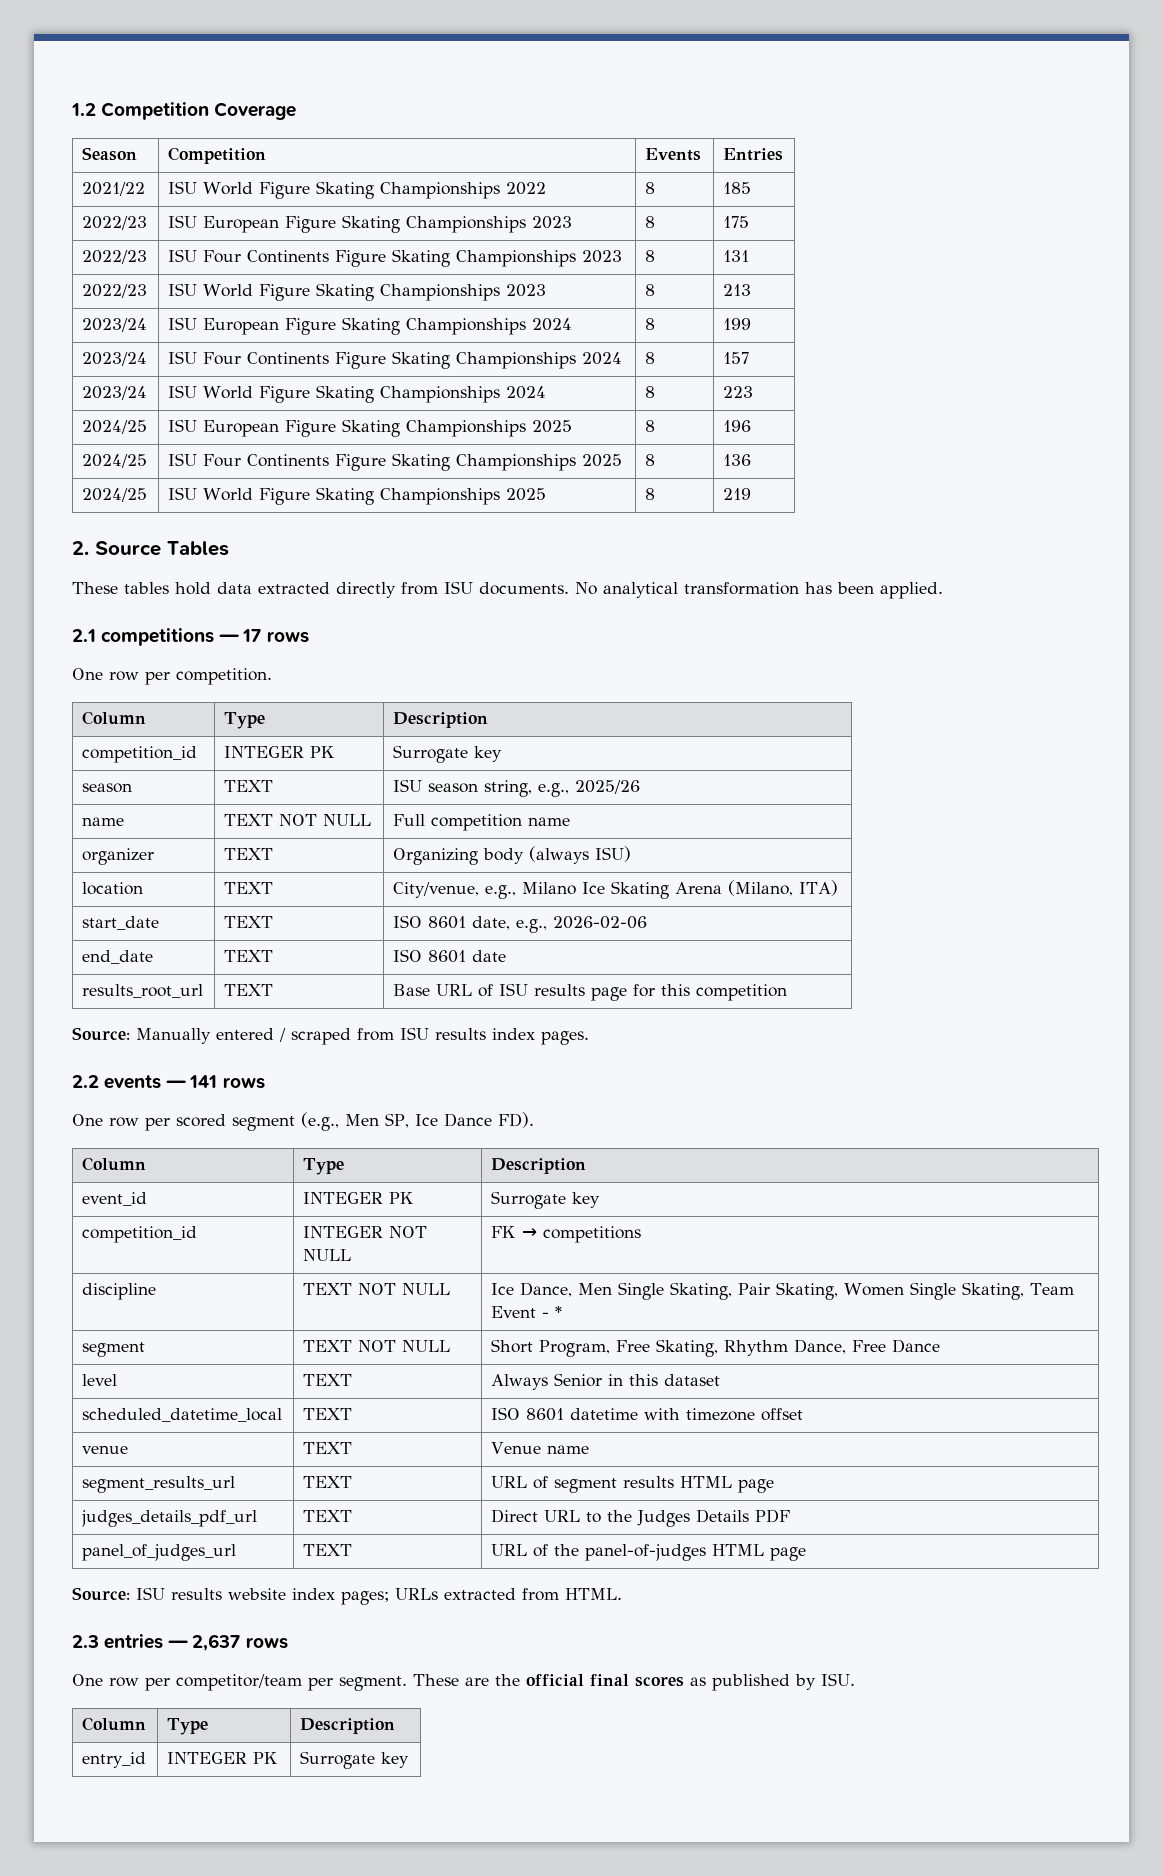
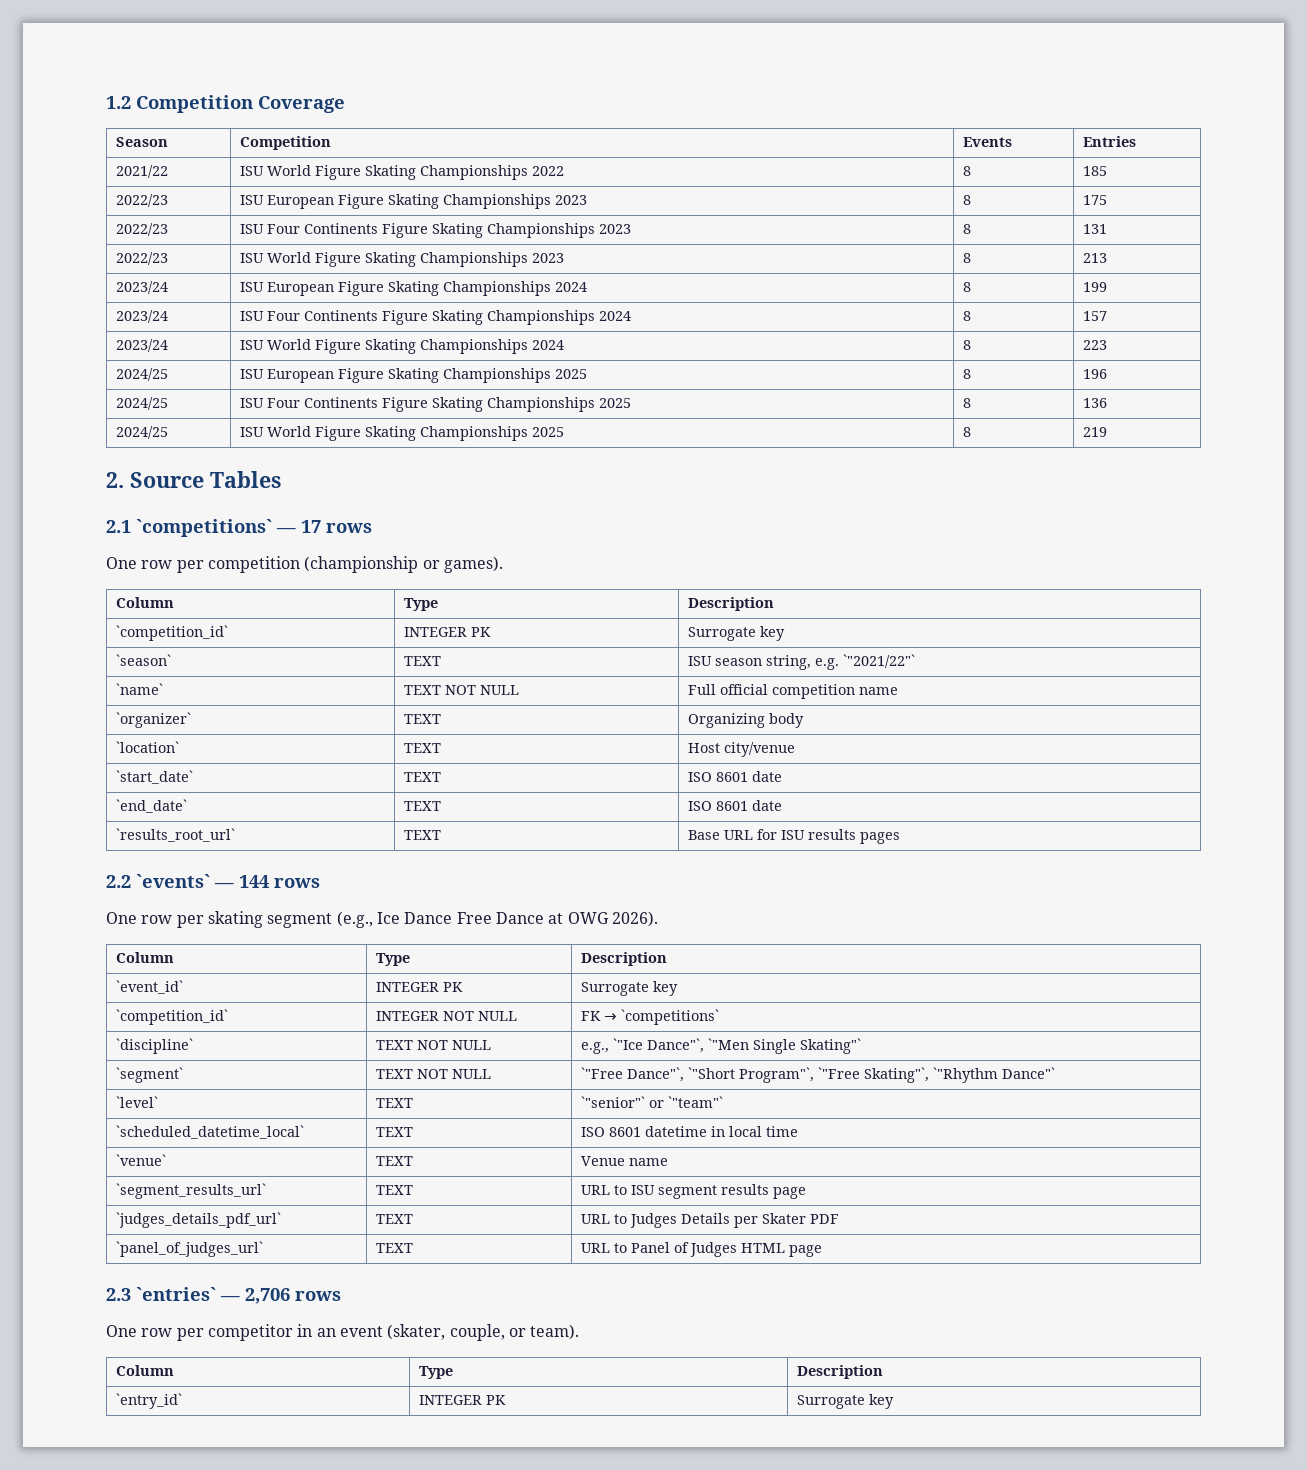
- These tables hold data extracted directly from ISU documents. No analytical transformation has been applied.
- 2.1 competitions — 17 rows
+ 2.1 `competitions` — 17 rows
- One row per competition.
+ One row per competition (championship or games).
  Column | Type | Description
- competition_id | INTEGER PK | Surrogate key
- season | TEXT | ISU season string, e.g., 2025/26
- name | TEXT NOT NULL | Full competition name
+ `competition_id` | INTEGER PK | Surrogate key
+ `season` | TEXT | ISU season string, e.g. `"2021/22"`
+ `name` | TEXT NOT NULL | Full official competition name
- organizer | TEXT | Organizing body (always ISU)
- location | TEXT | City/venue, e.g., Milano Ice Skating Arena (Milano, ITA)
- start_date | TEXT | ISO 8601 date, e.g., 2026-02-06
- end_date | TEXT | ISO 8601 date
- results_root_url | TEXT | Base URL of ISU results page for this competition
- Source: Manually entered / scraped from ISU results index pages.
- 2.2 events — 141 rows
- One row per scored segment (e.g., Men SP, Ice Dance FD).
+ `organizer` | TEXT | Organizing body
+ `location` | TEXT | Host city/venue
+ `start_date` | TEXT | ISO 8601 date
+ `end_date` | TEXT | ISO 8601 date
+ `results_root_url` | TEXT | Base URL for ISU results pages
+ 2.2 `events` — 144 rows
+ One row per skating segment (e.g., Ice Dance Free Dance at OWG 2026).
  Column | Type | Description
- event_id | INTEGER PK | Surrogate key
- competition_id | INTEGER NOT NULL | FK → competitions
- discipline | TEXT NOT NULL | Ice Dance, Men Single Skating, Pair Skating, Women Single Skating, Team Event - *
- segment | TEXT NOT NULL | Short Program, Free Skating, Rhythm Dance, Free Dance
- level | TEXT | Always Senior in this dataset
- scheduled_datetime_local | TEXT | ISO 8601 datetime with timezone offset
- venue | TEXT | Venue name
+ `event_id` | INTEGER PK | Surrogate key
+ `competition_id` | INTEGER NOT NULL | FK → `competitions`
+ `discipline` | TEXT NOT NULL | e.g., `"Ice Dance"`, `"Men Single Skating"`
+ `segment` | TEXT NOT NULL | `"Free Dance"`, `"Short Program"`, `"Free Skating"`, `"Rhythm Dance"`
+ `level` | TEXT | `"senior"` or `"team"`
+ `scheduled_datetime_local` | TEXT | ISO 8601 datetime in local time
+ `venue` | TEXT | Venue name
- segment_results_url | TEXT | URL of segment results HTML page
- judges_details_pdf_url | TEXT | Direct URL to the Judges Details PDF
- panel_of_judges_url | TEXT | URL of the panel-of-judges HTML page
- Source: ISU results website index pages; URLs extracted from HTML.
- 2.3 entries — 2,637 rows
- One row per competitor/team per segment. These are the official final scores as published by ISU.
+ `segment_results_url` | TEXT | URL to ISU segment results page
+ `judges_details_pdf_url` | TEXT | URL to Judges Details per Skater PDF
+ `panel_of_judges_url` | TEXT | URL to Panel of Judges HTML page
+ 2.3 `entries` — 2,706 rows
+ One row per competitor in an event (skater, couple, or team).
  Column | Type | Description
- entry_id | INTEGER PK | Surrogate key
+ `entry_id` | INTEGER PK | Surrogate key

